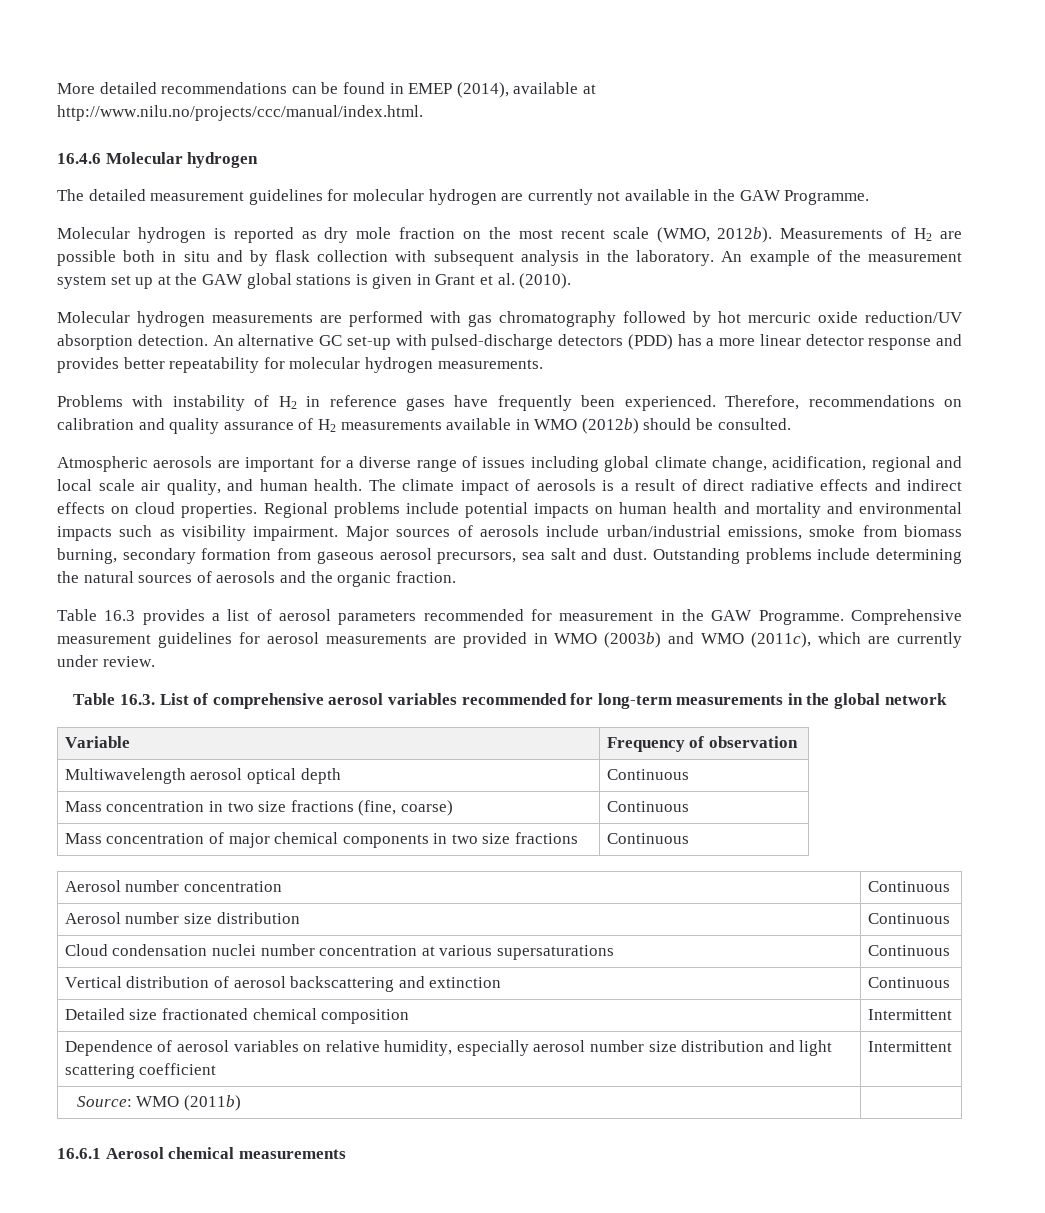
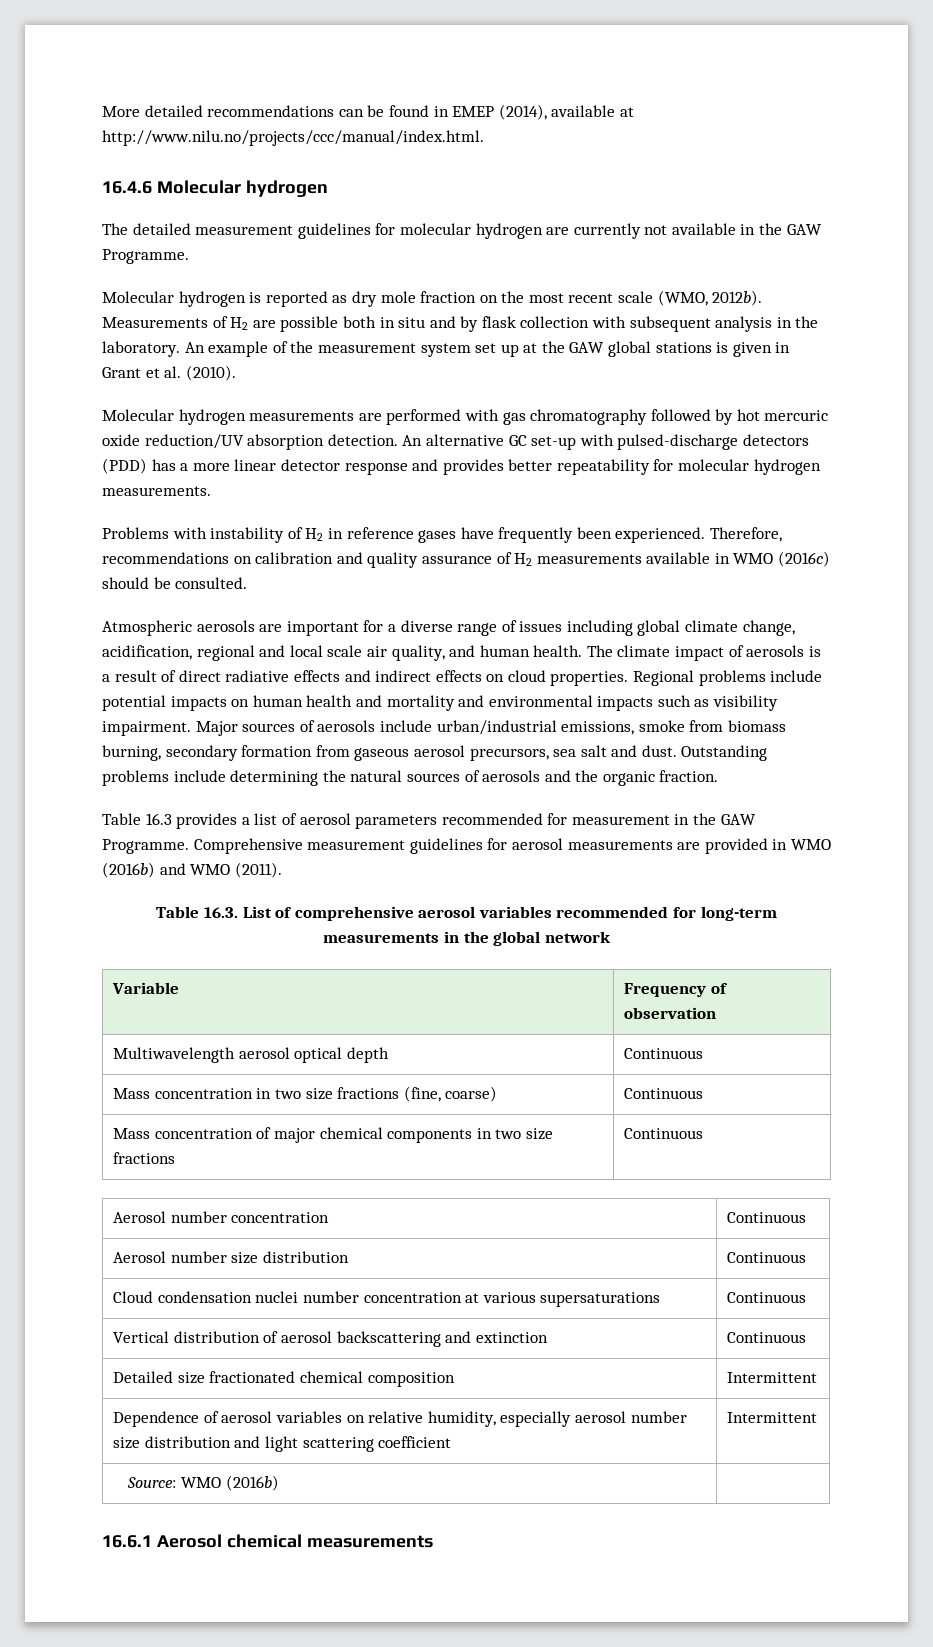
- Therefore, recommendations on calibration and quality assurance of H2 measurements available in WMO (2012b) should be consulted.
+ Therefore, recommendations on calibration and quality assurance of H2 measurements available in WMO (2016c) should be consulted.
- Comprehensive measurement guidelines for aerosol measurements are provided in WMO (2003b) and WMO (2011c), which are currently under review.
+ Comprehensive measurement guidelines for aerosol measurements are provided in WMO (2016b) and WMO (2011).
- Source: WMO (2011b) |
+ Source: WMO (2016b) |

